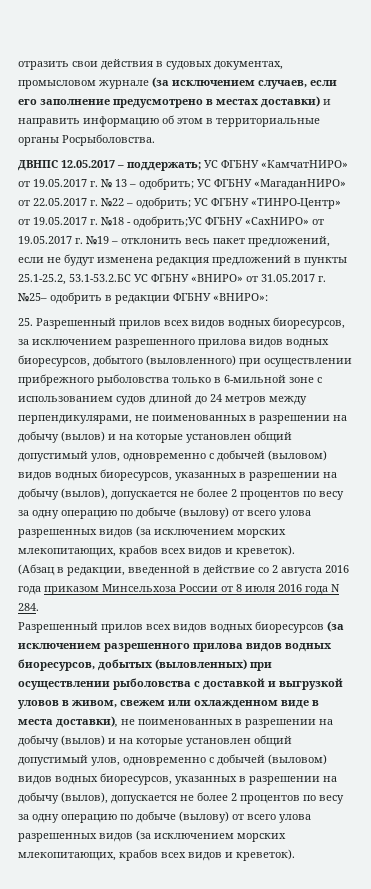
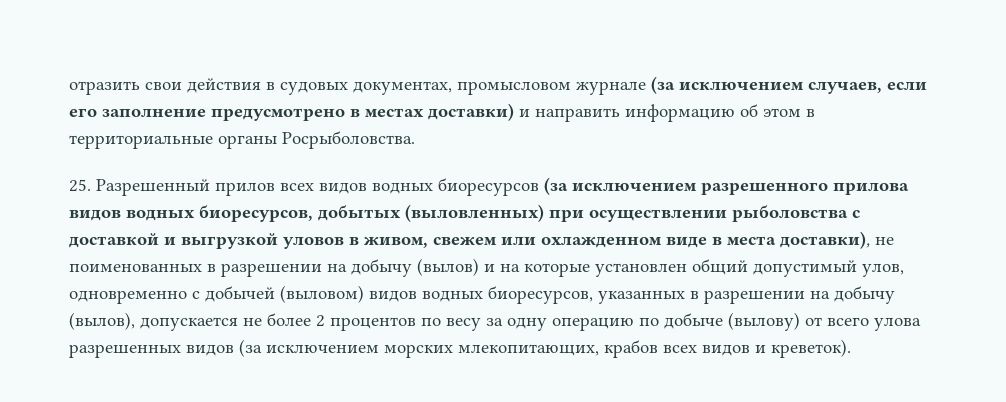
- ДВНПС 12.05.2017 – поддержать; УС ФГБНУ «КамчатНИРО» от 19.05.2017 г. № 13 – одобрить; УС ФГБНУ «МагаданНИРО» от 22.05.2017 г. №22 – одобрить; УС ФГБНУ «ТИНРО-Центр» от 19.05.2017 г. №18 - одобрить;УС ФГБНУ «СахНИРО» от 19.05.2017 г. №19 – отклонить весь пакет предложений, если не будут изменена редакция предложений в пункты 25.1-25.2, 53.1-53.2.БС УС ФГБНУ «ВНИРО» от 31.05.2017 г. №25– одобрить в редакции ФГБНУ «ВНИРО»:
- 25. Разрешенный прилов всех видов водных биоресурсов, за исключением разрешенного прилова видов водных биоресурсов, добытого (выловленного) при осуществлении прибрежного рыболовства только в 6-мильной зоне с использованием судов длиной до 24 метров между перпендикулярами, не поименованных в разрешении на добычу (вылов) и на которые установлен общий допустимый улов, одновременно с добычей (выловом) видов водных биоресурсов, указанных в разрешении на добычу (вылов), допускается не более 2 процентов по весу за одну операцию по добыче (вылову) от всего улова разрешенных видов (за исключением морских млекопитающих, крабов всех видов и креветок).
- (Абзац в редакции, введенной в действие со 2 августа 2016 года приказом Минсельхоза России от 8 июля 2016 года N 284.
- Разрешенный прилов всех видов водных биоресурсов (за исключением разрешенного прилова видов водных биоресурсов, добытых (выловленных) при осуществлении рыболовства с доставкой и выгрузкой уловов в живом, свежем или охлажденном виде в места доставки), не поименованных в разрешении на добычу (вылов) и на которые установлен общий допустимый улов, одновременно с добычей (выловом) видов водных биоресурсов, указанных в разрешении на добычу (вылов), допускается не более 2 процентов по весу за одну операцию по добыче (вылову) от всего улова разрешенных видов (за исключением морских млекопитающих, крабов всех видов и креветок).
+ 25. Разрешенный прилов всех видов водных биоресурсов (за исключением разрешенного прилова видов водных биоресурсов, добытых (выловленных) при осуществлении рыболовства с доставкой и выгрузкой уловов в живом, свежем или охлажденном виде в места доставки), не поименованных в разрешении на добычу (вылов) и на которые установлен общий допустимый улов, одновременно с добычей (выловом) видов водных биоресурсов, указанных в разрешении на добычу (вылов), допускается не более 2 процентов по весу за одну операцию по добыче (вылову) от всего улова разрешенных видов (за исключением морских млекопитающих, крабов всех видов и креветок).

